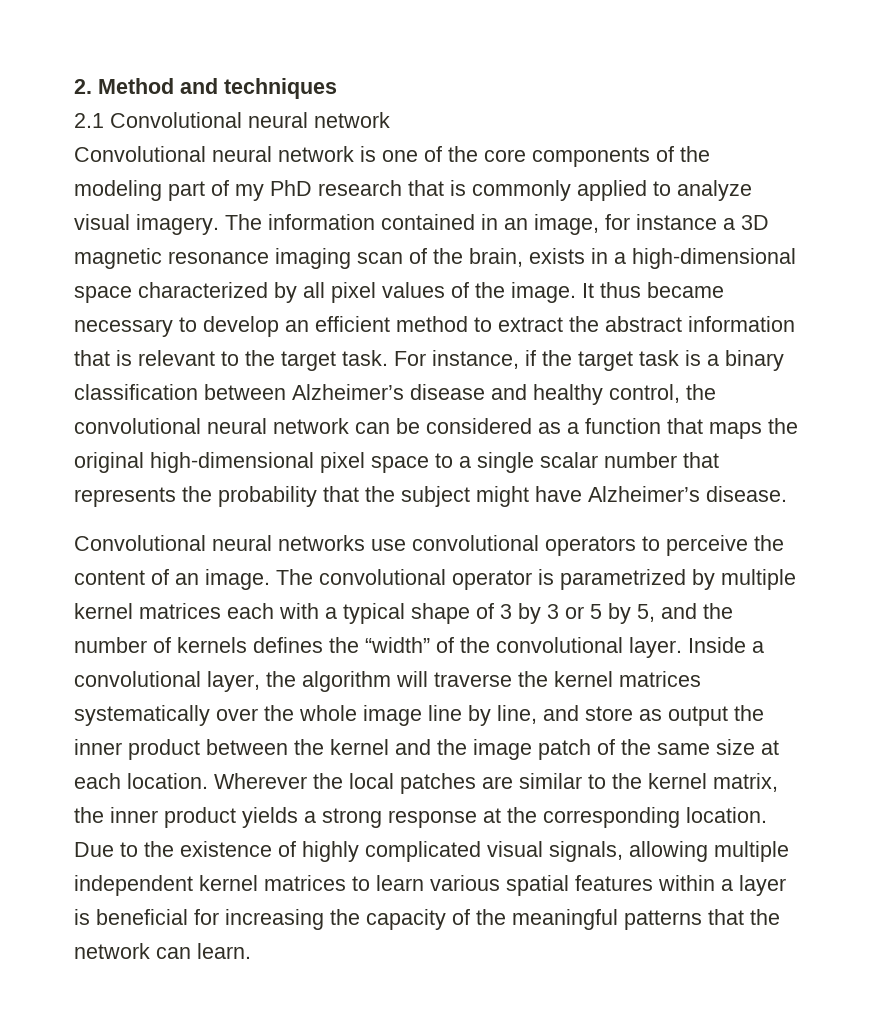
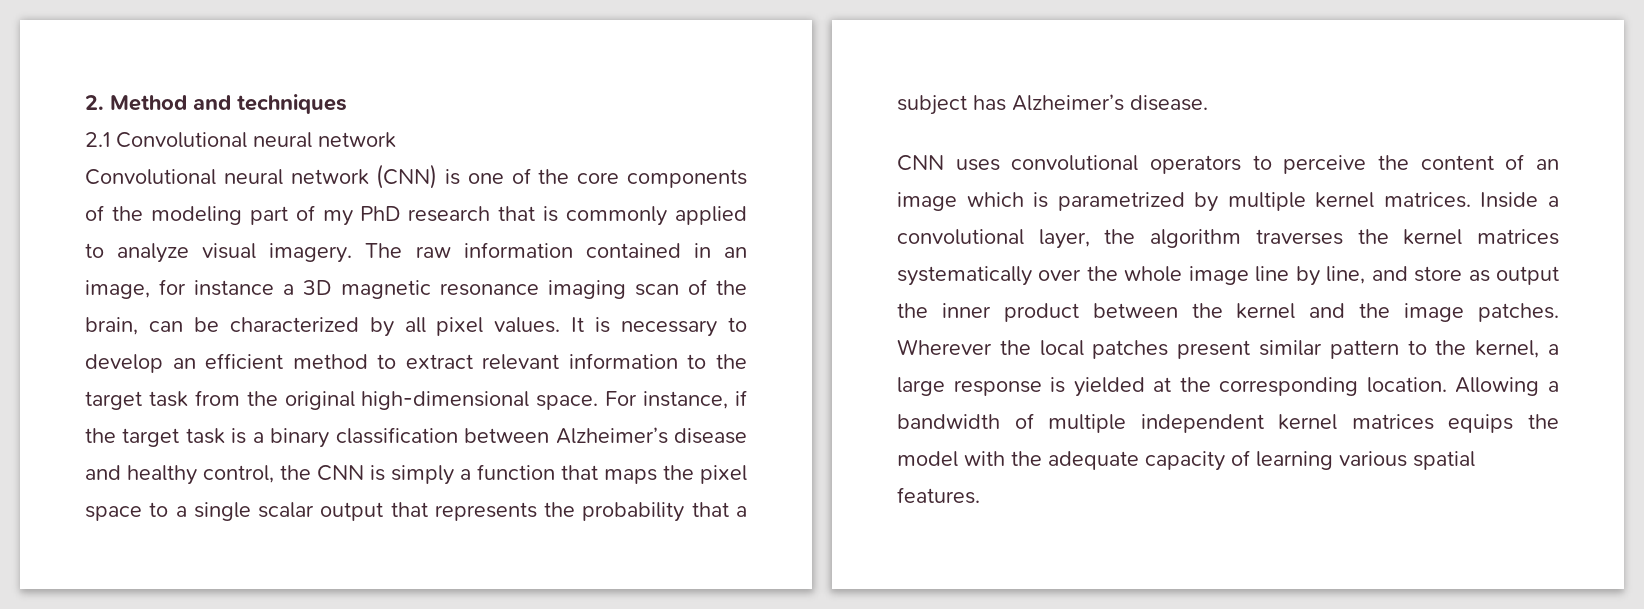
- Convolutional neural network is one of the core components of the modeling part of my PhD research that is commonly applied to analyze visual imagery.
+ Convolutional neural network (CNN) is one of the core components of the modeling part of my PhD research that is commonly applied to analyze visual imagery.
- The information contained in an image, for instance a 3D magnetic resonance imaging scan of the brain, exists in a high-dimensional space characterized by all pixel values of the image. It thus became necessary to develop an efficient method to extract the abstract information that is relevant to the target task.
+ The raw information contained in an image, for instance a 3D magnetic resonance imaging scan of the brain, can be characterized by all pixel values. It is necessary to develop an efficient method to extract relevant information to the target task from the original high-dimensional space.
- For instance, if the target task is a binary classification between Alzheimer’s disease and healthy control, the convolutional neural network can be considered as a function that maps the original high-dimensional pixel space to a single scalar number that represents the probability that the subject might have Alzheimer’s disease.
- Convolutional neural networks use convolutional operators to perceive the content of an image. The convolutional operator is parametrized by multiple kernel matrices each with a typical shape of 3 by 3 or 5 by 5, and the number of kernels defines the “width” of the convolutional layer.
+ For instance, if the target task is a binary classification between Alzheimer’s disease and healthy control, the CNN is simply a function that maps the pixel space to a single scalar output that represents the probability that a subject has Alzheimer’s disease.
+ CNN uses convolutional operators to perceive the content of an image which is parametrized by multiple kernel matrices.
- Inside a convolutional layer, the algorithm will traverse the kernel matrices systematically over the whole image line by line, and store as output the inner product between the kernel and the image patch of the same size at each location. Wherever the local patches are similar to the kernel matrix, the inner product yields a strong response at the corresponding location. Due to the existence of highly complicated visual signals, allowing multiple independent kernel matrices to learn various spatial features within a layer is beneficial for increasing the capacity of the meaningful patterns that the network can learn.
+ Inside a convolutional layer, the algorithm traverses the kernel matrices systematically over the whole image line by line, and store as output the inner product between the kernel and the image patches. Wherever the local patches present similar pattern to the kernel, a large response is yielded at the corresponding location. Allowing a bandwidth of multiple independent kernel matrices equips the model with the adequate capacity of learning various spatial features.

